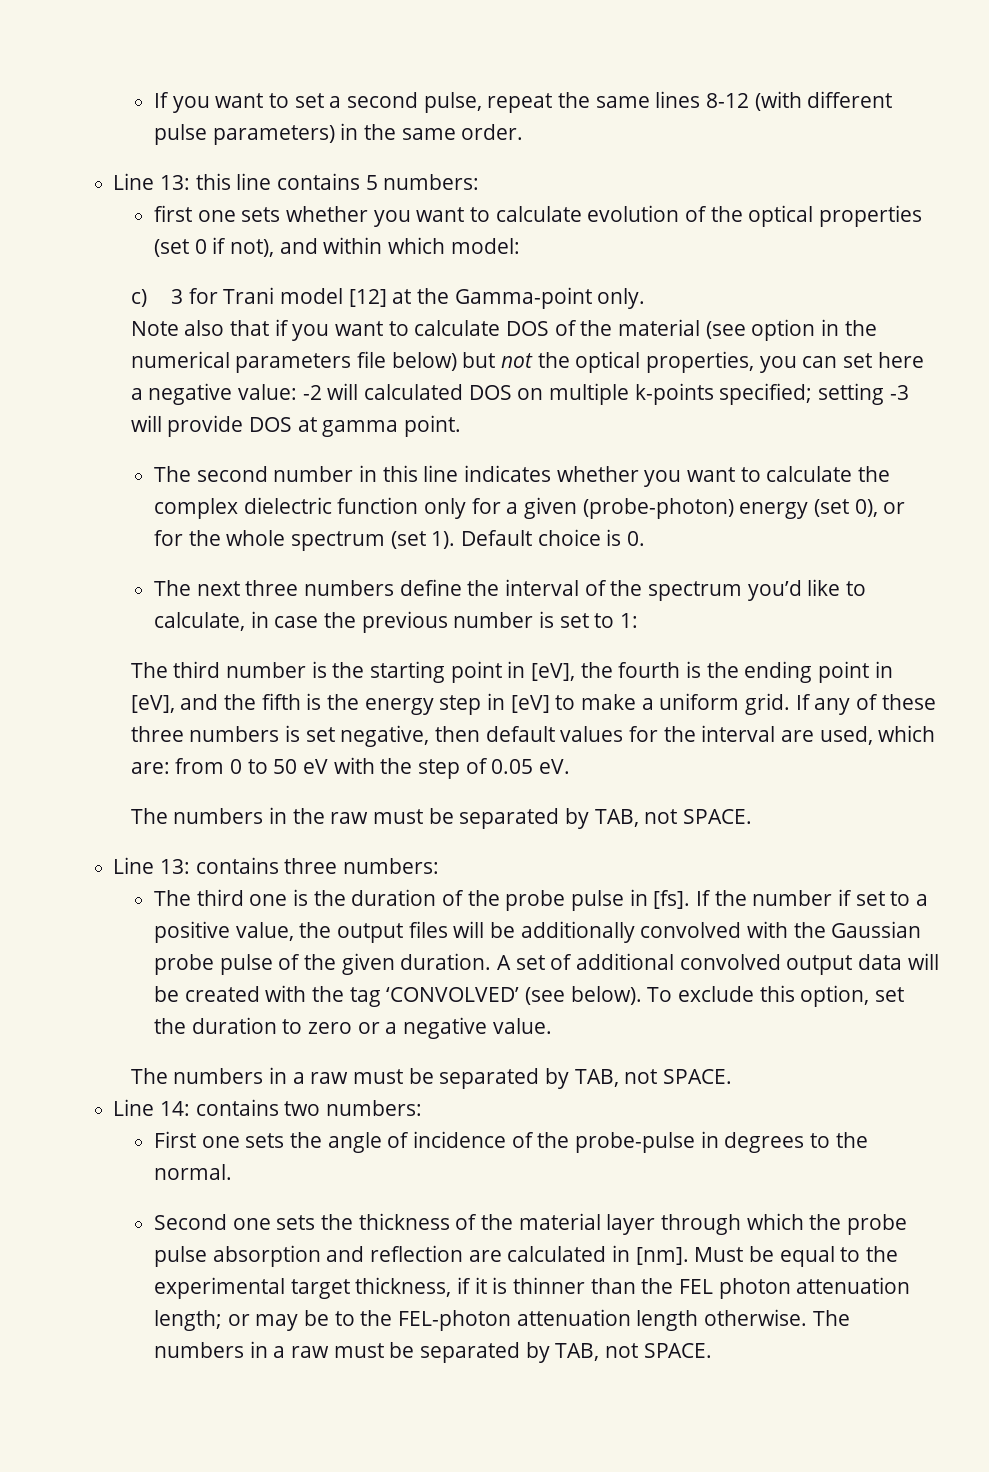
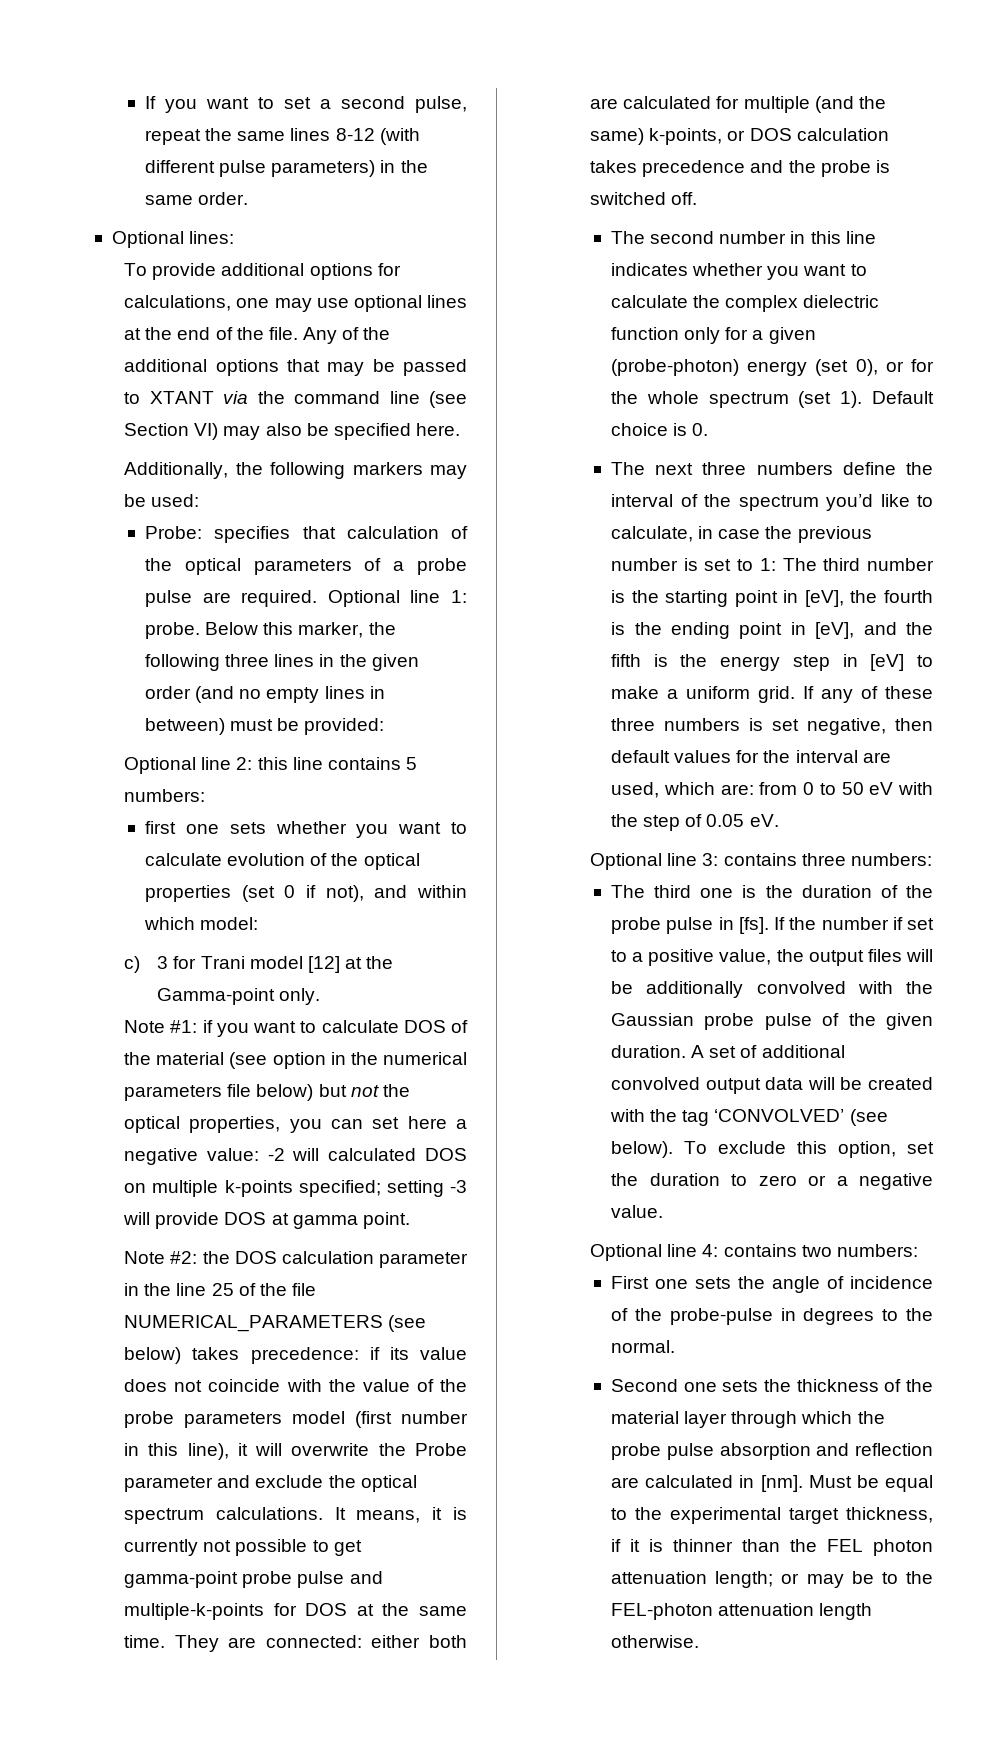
- Line 13: this line contains 5 numbers:
+ Optional lines:
+ To provide additional options for calculations, one may use optional lines at the end of the file. Any of the additional options that may be passed to XTANT via the command line (see Section VI) may also be specified here.
+ Additionally, the following markers may be used:
+ Probe: specifies that calculation of the optical parameters of a probe pulse are required. Optional line 1: probe. Below this marker, the following three lines in the given order (and no empty lines in between) must be provided:
+ Optional line 2: this line contains 5 numbers:
- Note also that if you want to calculate DOS of the material (see option in the numerical parameters file below) but not the optical properties, you can set here a negative value: -2 will calculated DOS on multiple k-points specified; setting -3 will provide DOS at gamma point.
+ Note #1: if you want to calculate DOS of the material (see option in the numerical parameters file below) but not the optical properties, you can set here a negative value: -2 will calculated DOS on multiple k-points specified; setting -3 will provide DOS at gamma point.
+ Note #2: the DOS calculation parameter in the line 25 of the file NUMERICAL_PARAMETERS (see below) takes precedence: if its value does not coincide with the value of the probe parameters model (first number in this line), it will overwrite the Probe parameter and exclude the optical spectrum calculations. It means, it is currently not possible to get gamma-point probe pulse and multiple-k-points for DOS at the same time. They are connected: either both are calculated for multiple (and the same) k-points, or DOS calculation takes precedence and the probe is switched off.
- The next three numbers define the interval of the spectrum you’d like to calculate, in case the previous number is set to 1:
- The third number is the starting point in [eV], the fourth is the ending point in [eV], and the fifth is the energy step in [eV] to make a uniform grid.
+ The next three numbers define the interval of the spectrum you’d like to calculate, in case the previous number is set to 1: The third number is the starting point in [eV], the fourth is the ending point in [eV], and the fifth is the energy step in [eV] to make a uniform grid.
- The numbers in the raw must be separated by TAB, not SPACE.
- Line 13: contains three numbers:
+ Optional line 3: contains three numbers:
  To exclude this option, set the duration to zero or a negative value.
- The numbers in a raw must be separated by TAB, not SPACE.
- Line 14: contains two numbers:
+ Optional line 4: contains two numbers:
- Must be equal to the experimental target thickness, if it is thinner than the FEL photon attenuation length; or may be to the FEL-photon attenuation length otherwise. The numbers in a raw must be separated by TAB, not SPACE.
+ Must be equal to the experimental target thickness, if it is thinner than the FEL photon attenuation length; or may be to the FEL-photon attenuation length otherwise.

